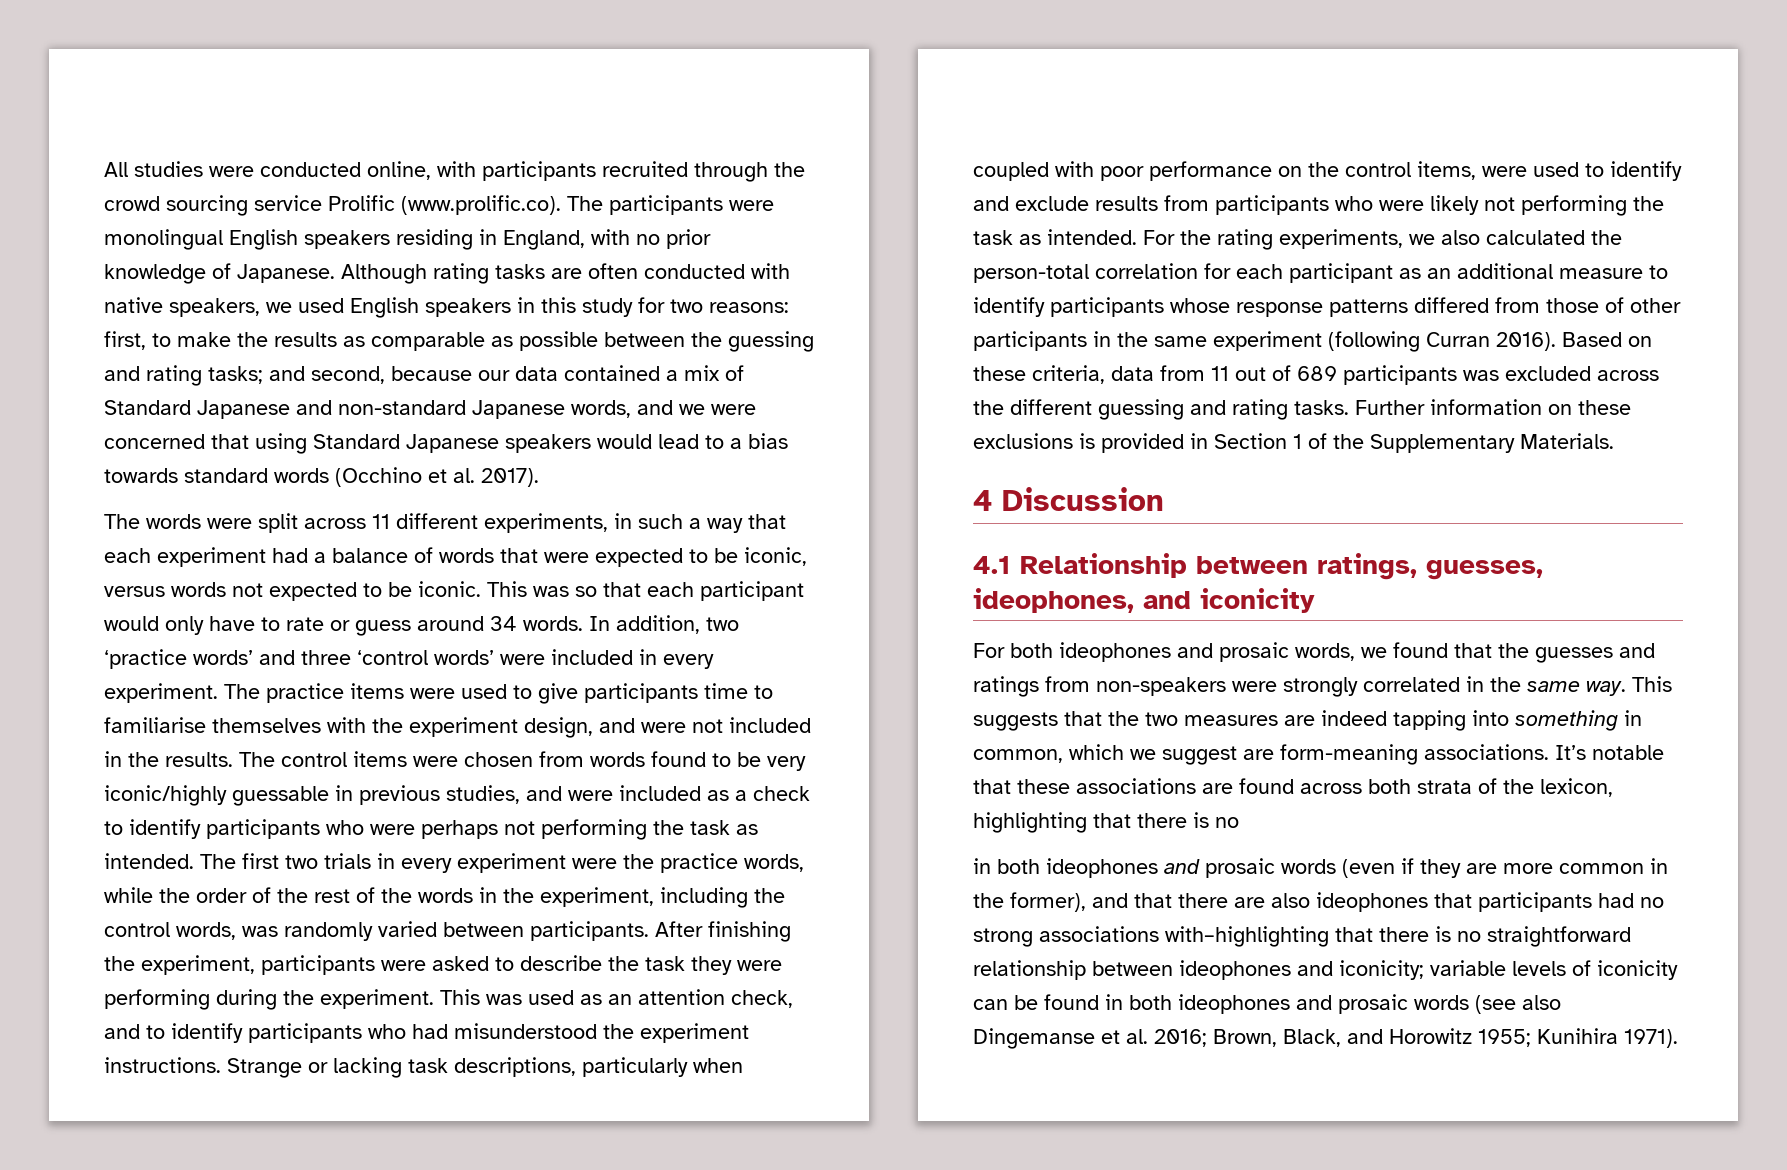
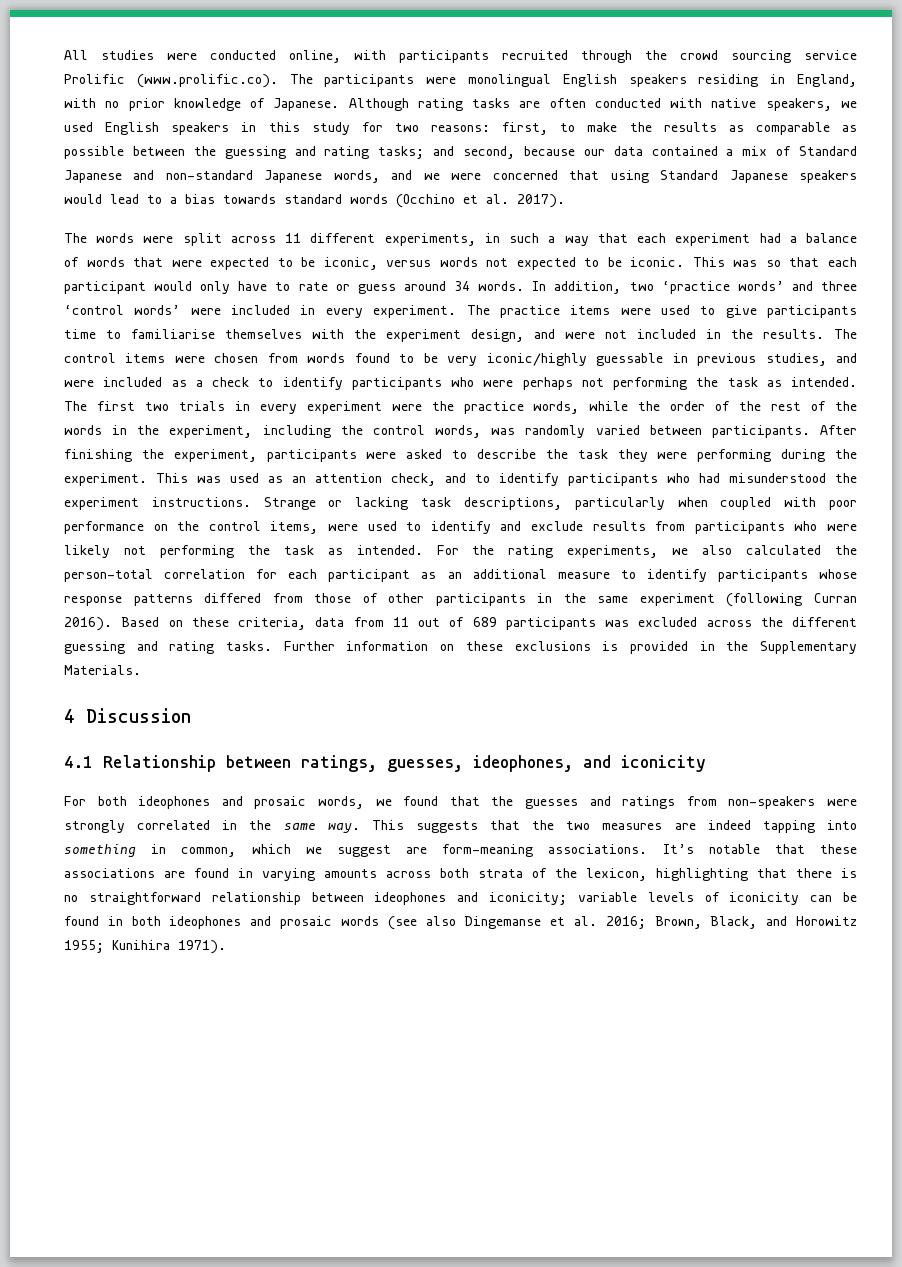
- Further information on these exclusions is provided in Section 1 of the Supplementary Materials.
+ Further information on these exclusions is provided in the Supplementary Materials.
- It’s notable that these associations are found across both strata of the lexicon, highlighting that there is no
- in both ideophones and prosaic words (even if they are more common in the former), and that there are also ideophones that participants had no strong associations with–highlighting that there is no straightforward relationship between ideophones and iconicity; variable levels of iconicity can be found in both ideophones and prosaic words (see also Dingemanse et al. 2016; Brown, Black, and Horowitz 1955; Kunihira 1971).
+ It’s notable that these associations are found in varying amounts across both strata of the lexicon, highlighting that there is no straightforward relationship between ideophones and iconicity; variable levels of iconicity can be found in both ideophones and prosaic words (see also Dingemanse et al. 2016; Brown, Black, and Horowitz 1955; Kunihira 1971).

